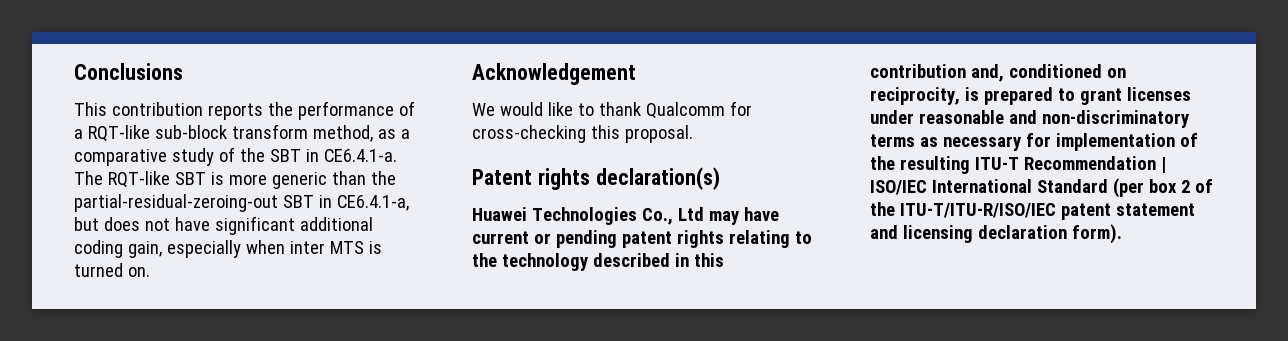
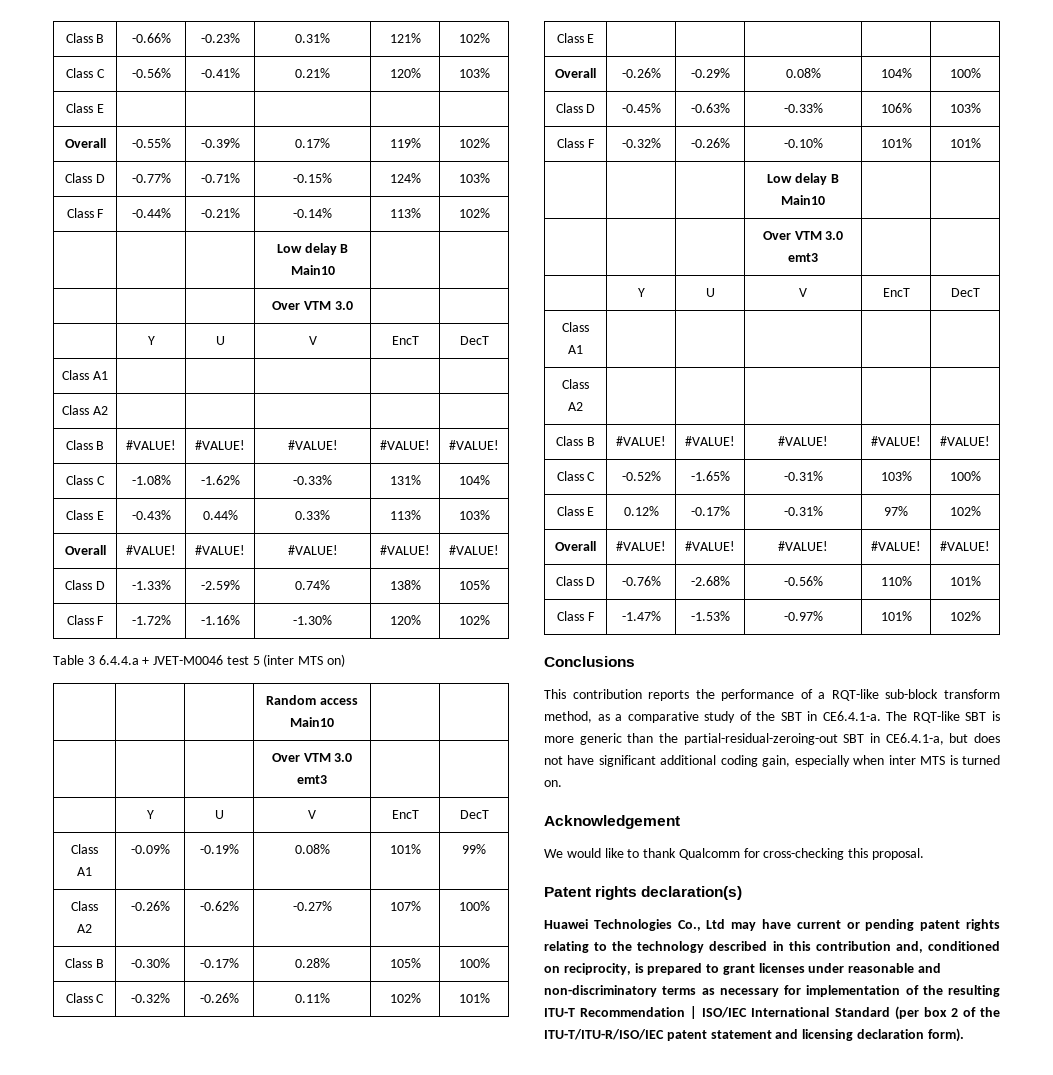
+ Class B | -0.66% | -0.23% | 0.31% | 121% | 102%
+ Class C | -0.56% | -0.41% | 0.21% | 120% | 103%
+ Class E | | | | |
+ Overall | -0.55% | -0.39% | 0.17% | 119% | 102%
+ Class D | -0.77% | -0.71% | -0.15% | 124% | 103%
+ Class F | -0.44% | -0.21% | -0.14% | 113% | 102%
+ | | | Low delay B Main10 | |
+ | | | Over VTM 3.0 | |
+ | Y | U | V | EncT | DecT
+ Class A1 | | | | |
+ Class A2 | | | | |
+ Class B | #VALUE! | #VALUE! | #VALUE! | #VALUE! | #VALUE!
+ Class C | -1.08% | -1.62% | -0.33% | 131% | 104%
+ Class E | -0.43% | 0.44% | 0.33% | 113% | 103%
+ Overall | #VALUE! | #VALUE! | #VALUE! | #VALUE! | #VALUE!
+ Class D | -1.33% | -2.59% | 0.74% | 138% | 105%
+ Class F | -1.72% | -1.16% | -1.30% | 120% | 102%
+ Table 3 6.4.4.a + JVET-M0046 test 5 (inter MTS on)
+ | | | Random access Main10 | |
+ | | | Over VTM 3.0 emt3 | |
+ | Y | U | V | EncT | DecT
+ Class A1 | -0.09% | -0.19% | 0.08% | 101% | 99%
+ Class A2 | -0.26% | -0.62% | -0.27% | 107% | 100%
+ Class B | -0.30% | -0.17% | 0.28% | 105% | 100%
+ Class C | -0.32% | -0.26% | 0.11% | 102% | 101%
+ Class E | | | | |
+ Overall | -0.26% | -0.29% | 0.08% | 104% | 100%
+ Class D | -0.45% | -0.63% | -0.33% | 106% | 103%
+ Class F | -0.32% | -0.26% | -0.10% | 101% | 101%
+ | | | Low delay B Main10 | |
+ | | | Over VTM 3.0 emt3 | |
+ | Y | U | V | EncT | DecT
+ Class A1 | | | | |
+ Class A2 | | | | |
+ Class B | #VALUE! | #VALUE! | #VALUE! | #VALUE! | #VALUE!
+ Class C | -0.52% | -1.65% | -0.31% | 103% | 100%
+ Class E | 0.12% | -0.17% | -0.31% | 97% | 102%
+ Overall | #VALUE! | #VALUE! | #VALUE! | #VALUE! | #VALUE!
+ Class D | -0.76% | -2.68% | -0.56% | 110% | 101%
+ Class F | -1.47% | -1.53% | -0.97% | 101% | 102%

